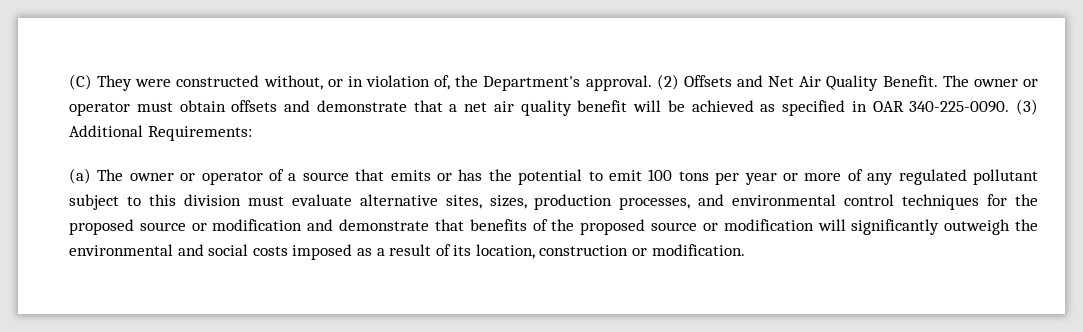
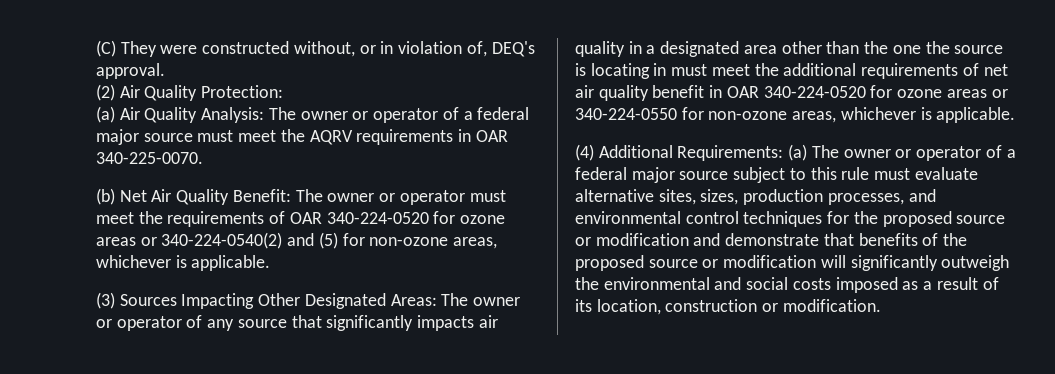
- (C) They were constructed without, or in violation of, the Department's approval. (2) Offsets and Net Air Quality Benefit.
+ (C) They were constructed without, or in violation of, DEQ's approval.
+ (2) Air Quality Protection:
+ (a) Air Quality Analysis: The owner or operator of a federal major source must meet the AQRV requirements in OAR 340-225-0070.
+ (b) Net Air Quality Benefit:
- The owner or operator must obtain offsets and demonstrate that a net air quality benefit will be achieved as specified in OAR 340-225-0090. (3) Additional Requirements:
- (a) The owner or operator of a source that emits or has the potential to emit 100 tons per year or more of any regulated pollutant subject to this division must evaluate alternative sites, sizes, production processes, and environmental control techniques for the proposed source or modification and demonstrate that benefits of the proposed source or modification will significantly outweigh the environmental and social costs imposed as a result of its location, construction or modification.
+ The owner or operator must meet the requirements of OAR 340-224-0520 for ozone areas or 340-224-0540(2) and (5) for non-ozone areas, whichever is applicable.
+ (3) Sources Impacting Other Designated Areas: The owner or operator of any source that significantly impacts air quality in a designated area other than the one the source is locating in must meet the additional requirements of net air quality benefit in OAR 340-224-0520 for ozone areas or 340-224-0550 for non-ozone areas, whichever is applicable.
+ (4) Additional Requirements: (a) The owner or operator of a federal major source subject to this rule must evaluate alternative sites, sizes, production processes, and environmental control techniques for the proposed source or modification and demonstrate that benefits of the proposed source or modification will significantly outweigh the environmental and social costs imposed as a result of its location, construction or modification.

